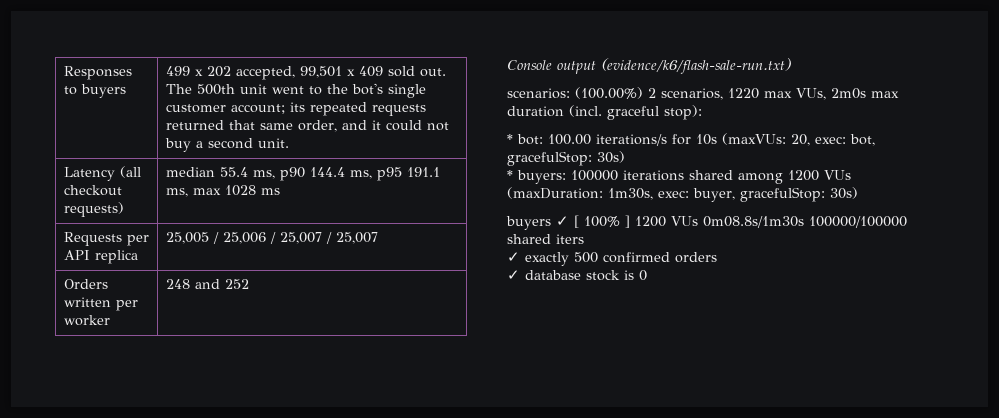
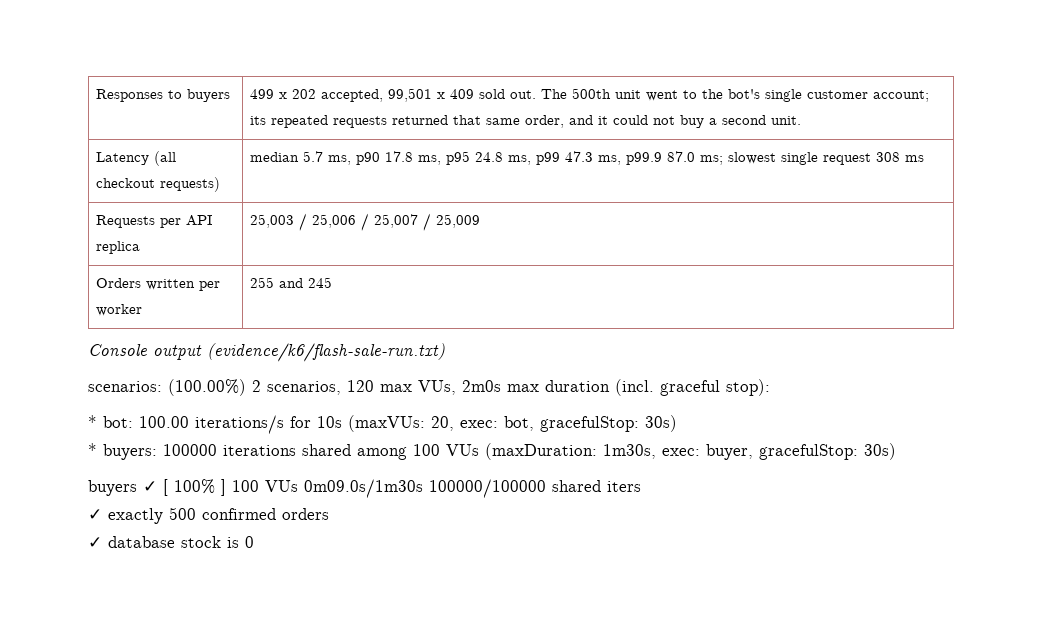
- Latency (all checkout requests) | median 55.4 ms, p90 144.4 ms, p95 191.1 ms, max 1028 ms
+ Latency (all checkout requests) | median 5.7 ms, p90 17.8 ms, p95 24.8 ms, p99 47.3 ms, p99.9 87.0 ms; slowest single request 308 ms
- Requests per API replica | 25,005 / 25,006 / 25,007 / 25,007
+ Requests per API replica | 25,003 / 25,006 / 25,007 / 25,009
- Orders written per worker | 248 and 252
+ Orders written per worker | 255 and 245
- scenarios: (100.00%) 2 scenarios, 1220 max VUs, 2m0s max duration (incl. graceful stop):
+ scenarios: (100.00%) 2 scenarios, 120 max VUs, 2m0s max duration (incl. graceful stop):
- * buyers: 100000 iterations shared among 1200 VUs (maxDuration: 1m30s, exec: buyer, gracefulStop: 30s)
+ * buyers: 100000 iterations shared among 100 VUs (maxDuration: 1m30s, exec: buyer, gracefulStop: 30s)
- buyers ✓ [ 100% ] 1200 VUs 0m08.8s/1m30s 100000/100000 shared iters
+ buyers ✓ [ 100% ] 100 VUs 0m09.0s/1m30s 100000/100000 shared iters

